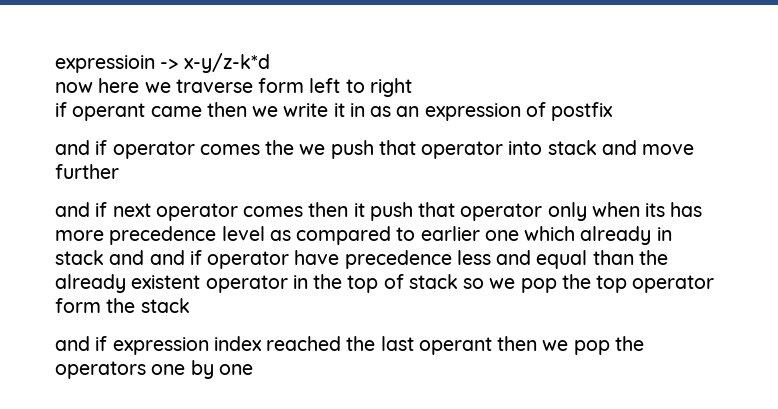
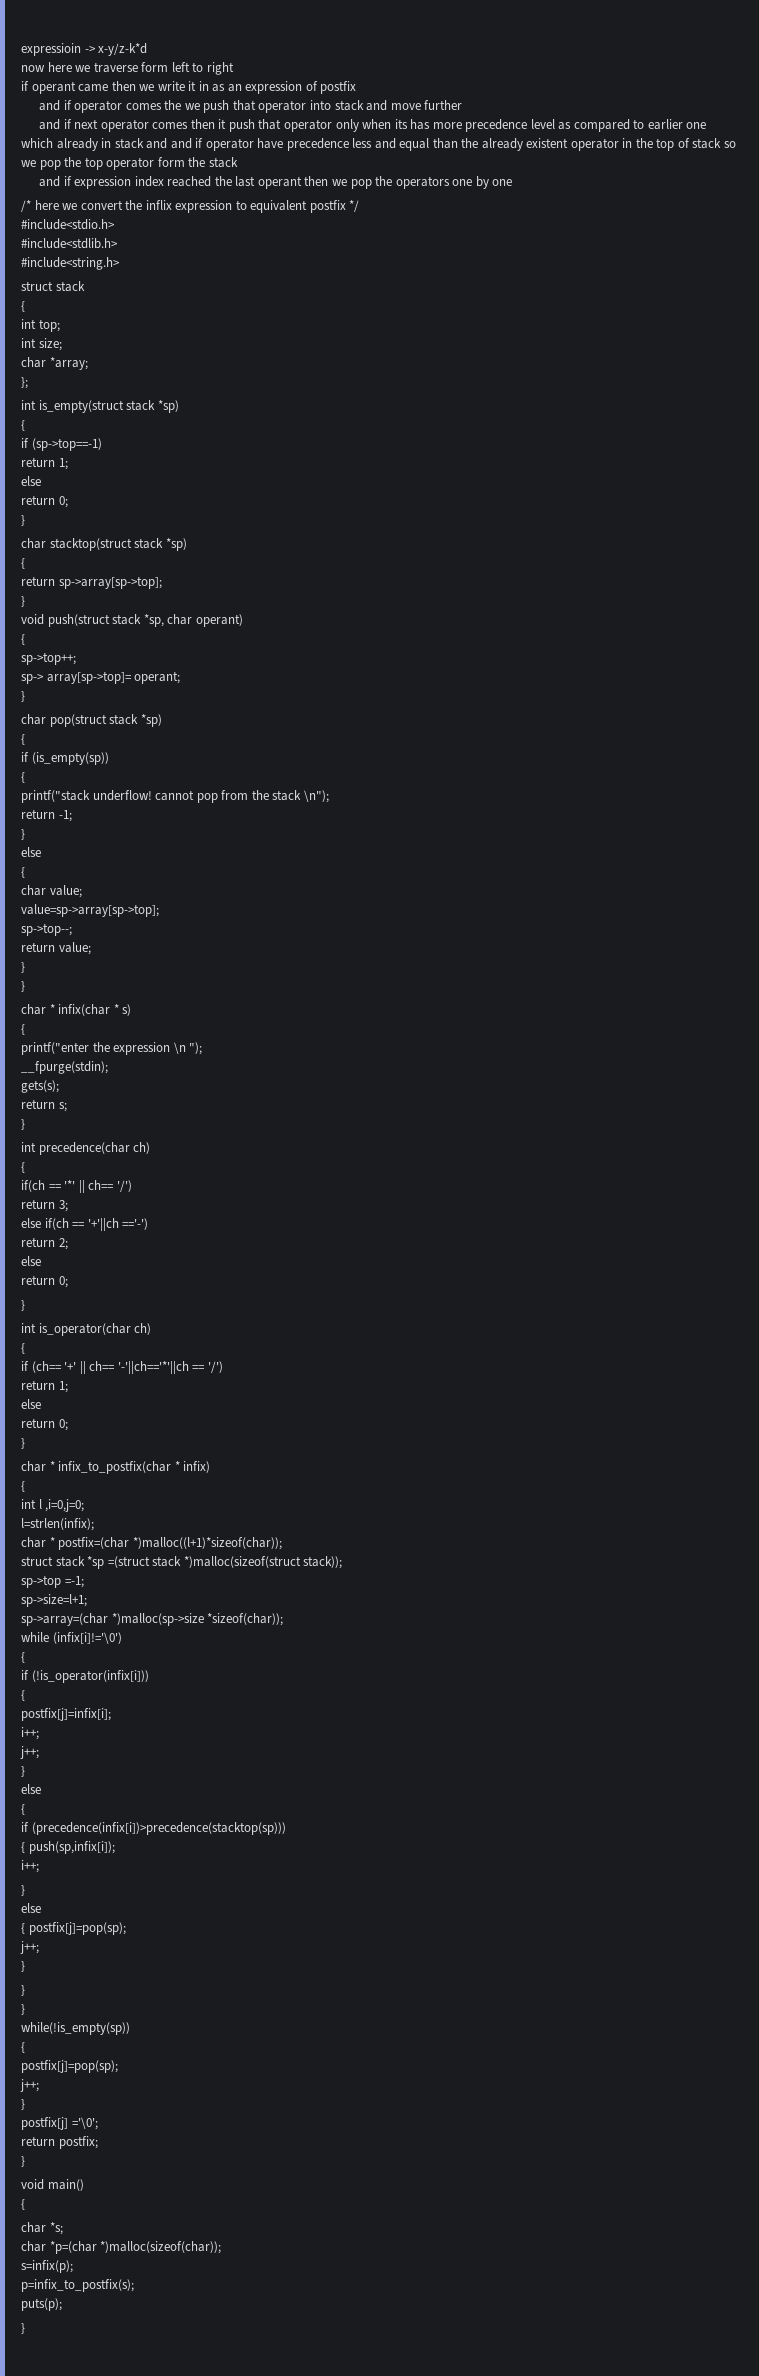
+ /* here we convert the inflix expression to equivalent postfix */
+ #include<stdio.h>
+ #include<stdlib.h>
+ #include<string.h>
+ struct stack
+ {
+ int top;
+ int size;
+ char *array;
+ };
+ int is_empty(struct stack *sp)
+ {
+ if (sp->top==-1)
+ return 1;
+ else
+ return 0;
+ }
+ char stacktop(struct stack *sp)
+ {
+ return sp->array[sp->top];
+ }
+ void push(struct stack *sp, char operant)
+ {
+ sp->top++;
+ sp-> array[sp->top]= operant;
+ }
+ char pop(struct stack *sp)
+ {
+ if (is_empty(sp))
+ {
+ printf("stack underflow! cannot pop from the stack \n");
+ return -1;
+ }
+ else
+ {
+ char value;
+ value=sp->array[sp->top];
+ sp->top--;
+ return value;
+ }
+ }
+ char * infix(char * s)
+ {
+ printf("enter the expression \n ");
+ __fpurge(stdin);
+ gets(s);
+ return s;
+ }
+ int precedence(char ch)
+ {
+ if(ch == '*' || ch== '/')
+ return 3;
+ else if(ch == '+'||ch =='-')
+ return 2;
+ else
+ return 0;
+ }
+ int is_operator(char ch)
+ {
+ if (ch== '+' || ch== '-'||ch=='*'||ch == '/')
+ return 1;
+ else
+ return 0;
+ }
+ char * infix_to_postfix(char * infix)
+ {
+ int l ,i=0,j=0;
+ l=strlen(infix);
+ char * postfix=(char *)malloc((l+1)*sizeof(char));
+ struct stack *sp =(struct stack *)malloc(sizeof(struct stack));
+ sp->top =-1;
+ sp->size=l+1;
+ sp->array=(char *)malloc(sp->size *sizeof(char));
+ while (infix[i]!='\0')
+ {
+ if (!is_operator(infix[i]))
+ {
+ postfix[j]=infix[i];
+ i++;
+ j++;
+ }
+ else
+ {
+ if (precedence(infix[i])>precedence(stacktop(sp)))
+ { push(sp,infix[i]);
+ i++;
+ }
+ else
+ { postfix[j]=pop(sp);
+ j++;
+ }
+ }
+ }
+ while(!is_empty(sp))
+ {
+ postfix[j]=pop(sp);
+ j++;
+ }
+ postfix[j] ='\0';
+ return postfix;
+ }
+ void main()
+ {
+ char *s;
+ char *p=(char *)malloc(sizeof(char));
+ s=infix(p);
+ p=infix_to_postfix(s);
+ puts(p);
+ }

